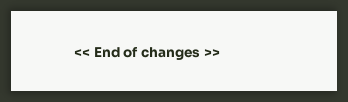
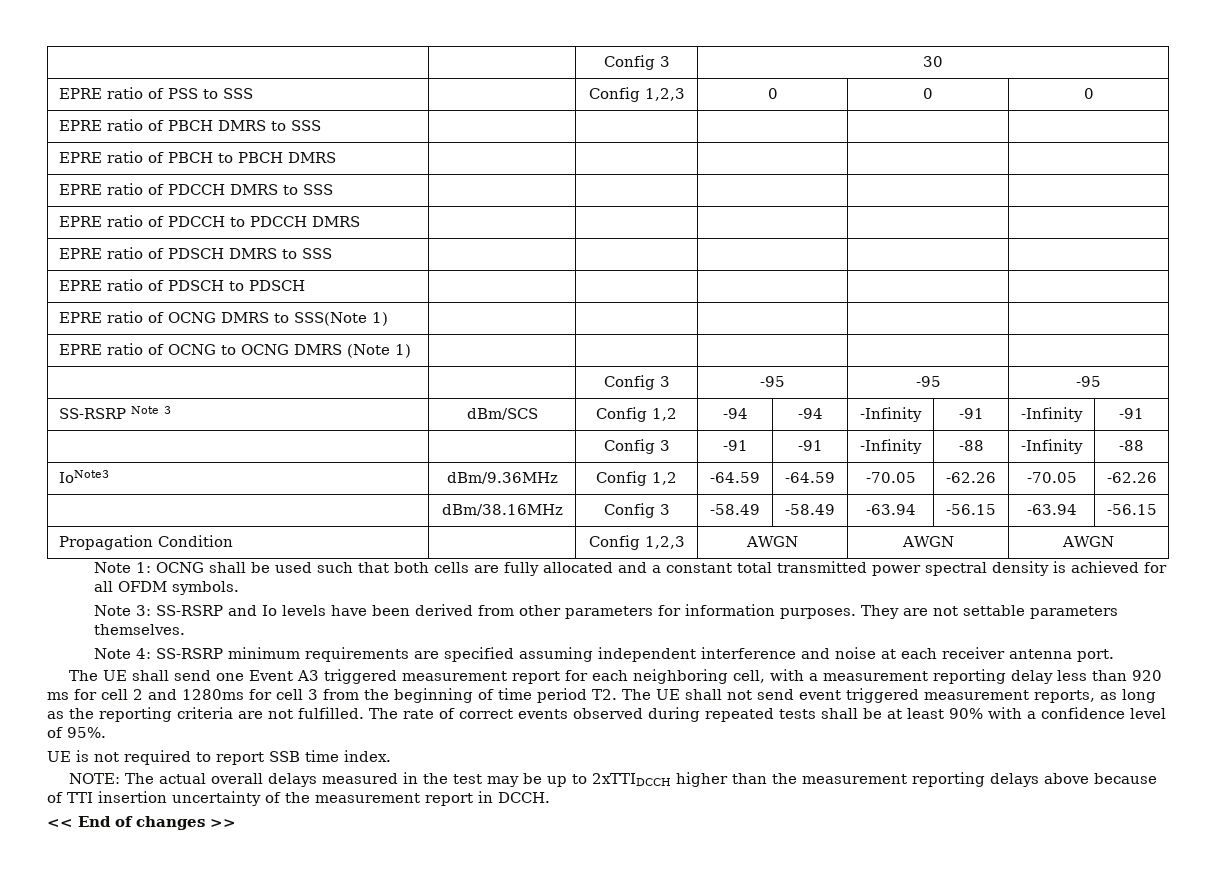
+ | | Config 3 | 30
+ EPRE ratio of PSS to SSS | | Config 1,2,3 | 0 | 0 | 0
+ EPRE ratio of PBCH DMRS to SSS | | | | |
+ EPRE ratio of PBCH to PBCH DMRS | | | | |
+ EPRE ratio of PDCCH DMRS to SSS | | | | |
+ EPRE ratio of PDCCH to PDCCH DMRS | | | | |
+ EPRE ratio of PDSCH DMRS to SSS | | | | |
+ EPRE ratio of PDSCH to PDSCH | | | | |
+ EPRE ratio of OCNG DMRS to SSS(Note 1) | | | | |
+ EPRE ratio of OCNG to OCNG DMRS (Note 1) | | | | |
+ | | Config 3 | -95 | -95 | -95
+ SS-RSRP Note 3 | dBm/SCS | Config 1,2 | -94 | -94 | -Infinity | -91 | -Infinity | -91
+ | | Config 3 | -91 | -91 | -Infinity | -88 | -Infinity | -88
+ IoNote3 | dBm/9.36MHz | Config 1,2 | -64.59 | -64.59 | -70.05 | -62.26 | -70.05 | -62.26
+ | dBm/38.16MHz | Config 3 | -58.49 | -58.49 | -63.94 | -56.15 | -63.94 | -56.15
+ Propagation Condition | | Config 1,2,3 | AWGN | AWGN | AWGN
+ Note 1: OCNG shall be used such that both cells are fully allocated and a constant total transmitted power spectral density is achieved for all OFDM symbols.
+ Note 3: SS-RSRP and Io levels have been derived from other parameters for information purposes. They are not settable parameters themselves.
+ Note 4: SS-RSRP minimum requirements are specified assuming independent interference and noise at each receiver antenna port.
+ The UE shall send one Event A3 triggered measurement report for each neighboring cell, with a measurement reporting delay less than 920 ms for cell 2 and 1280ms for cell 3 from the beginning of time period T2. The UE shall not send event triggered measurement reports, as long as the reporting criteria are not fulfilled. The rate of correct events observed during repeated tests shall be at least 90% with a confidence level of 95%.
+ UE is not required to report SSB time index.
+ NOTE: The actual overall delays measured in the test may be up to 2xTTIDCCH higher than the measurement reporting delays above because of TTI insertion uncertainty of the measurement report in DCCH.

